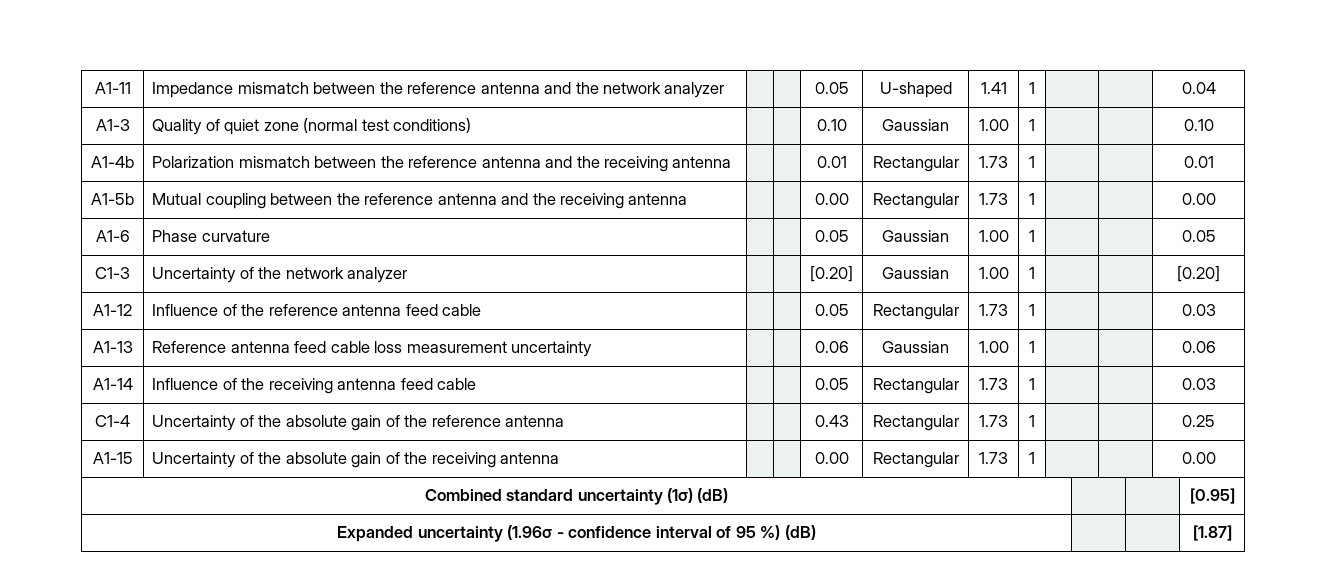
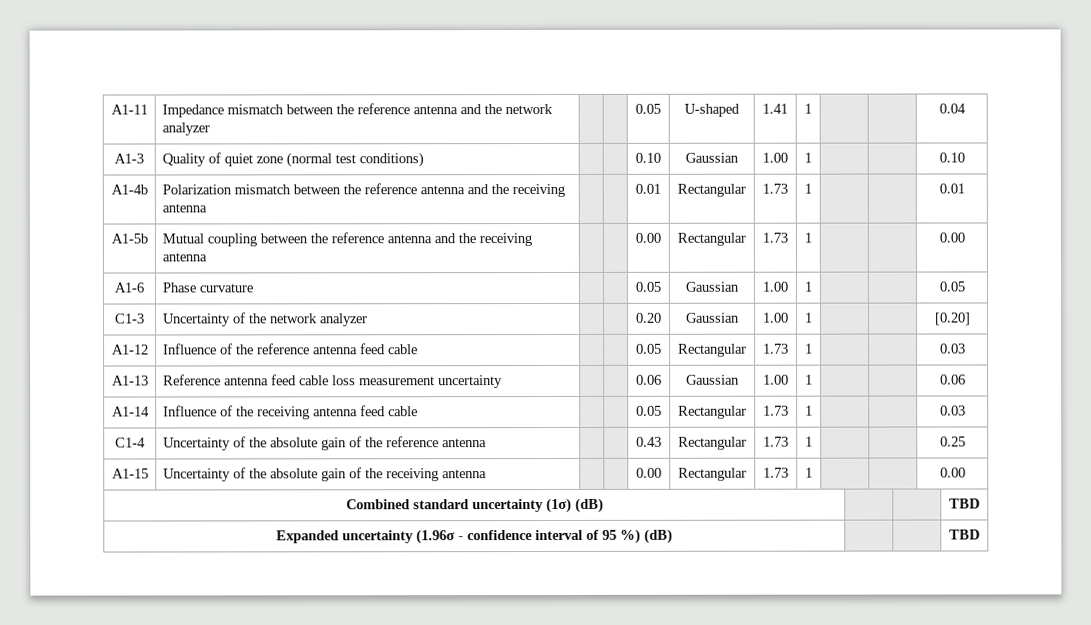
- C1-3 | Uncertainty of the network analyzer | | | [0.20] | Gaussian | 1.00 | 1 | | | [0.20]
+ C1-3 | Uncertainty of the network analyzer | | | 0.20 | Gaussian | 1.00 | 1 | | | [0.20]
- Combined standard uncertainty (1σ) (dB) | | | [0.95]
+ Combined standard uncertainty (1σ) (dB) | | | TBD
- Expanded uncertainty (1.96σ - confidence interval of 95 %) (dB) | | | [1.87]
+ Expanded uncertainty (1.96σ - confidence interval of 95 %) (dB) | | | TBD

